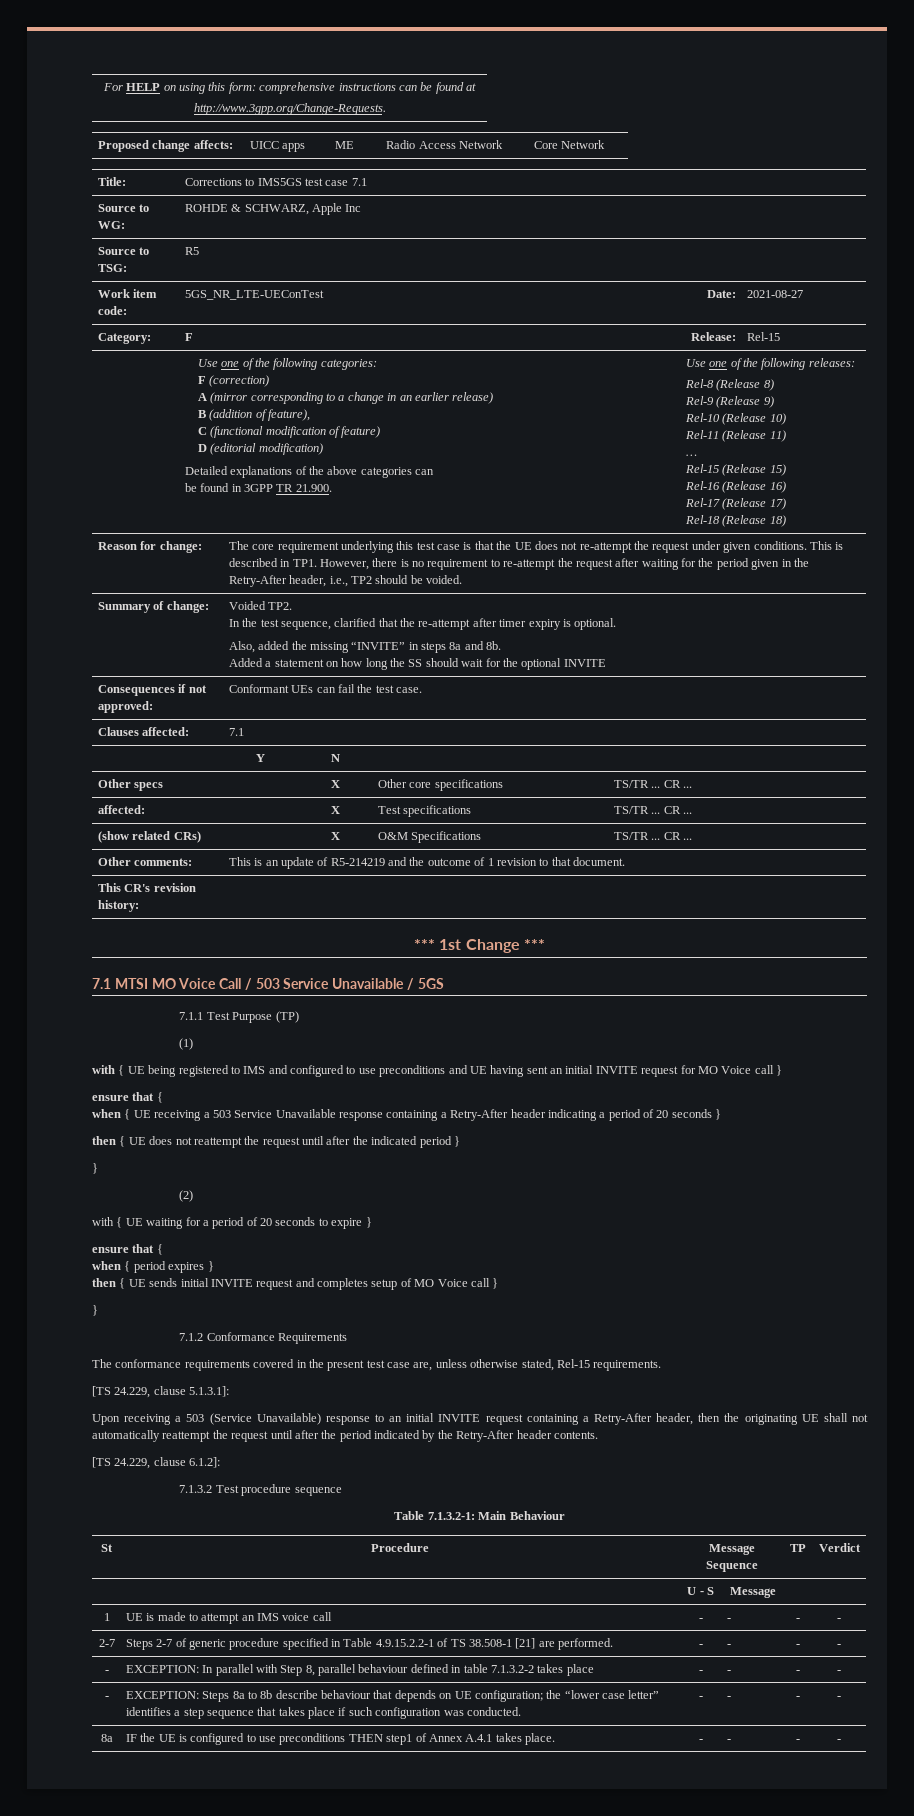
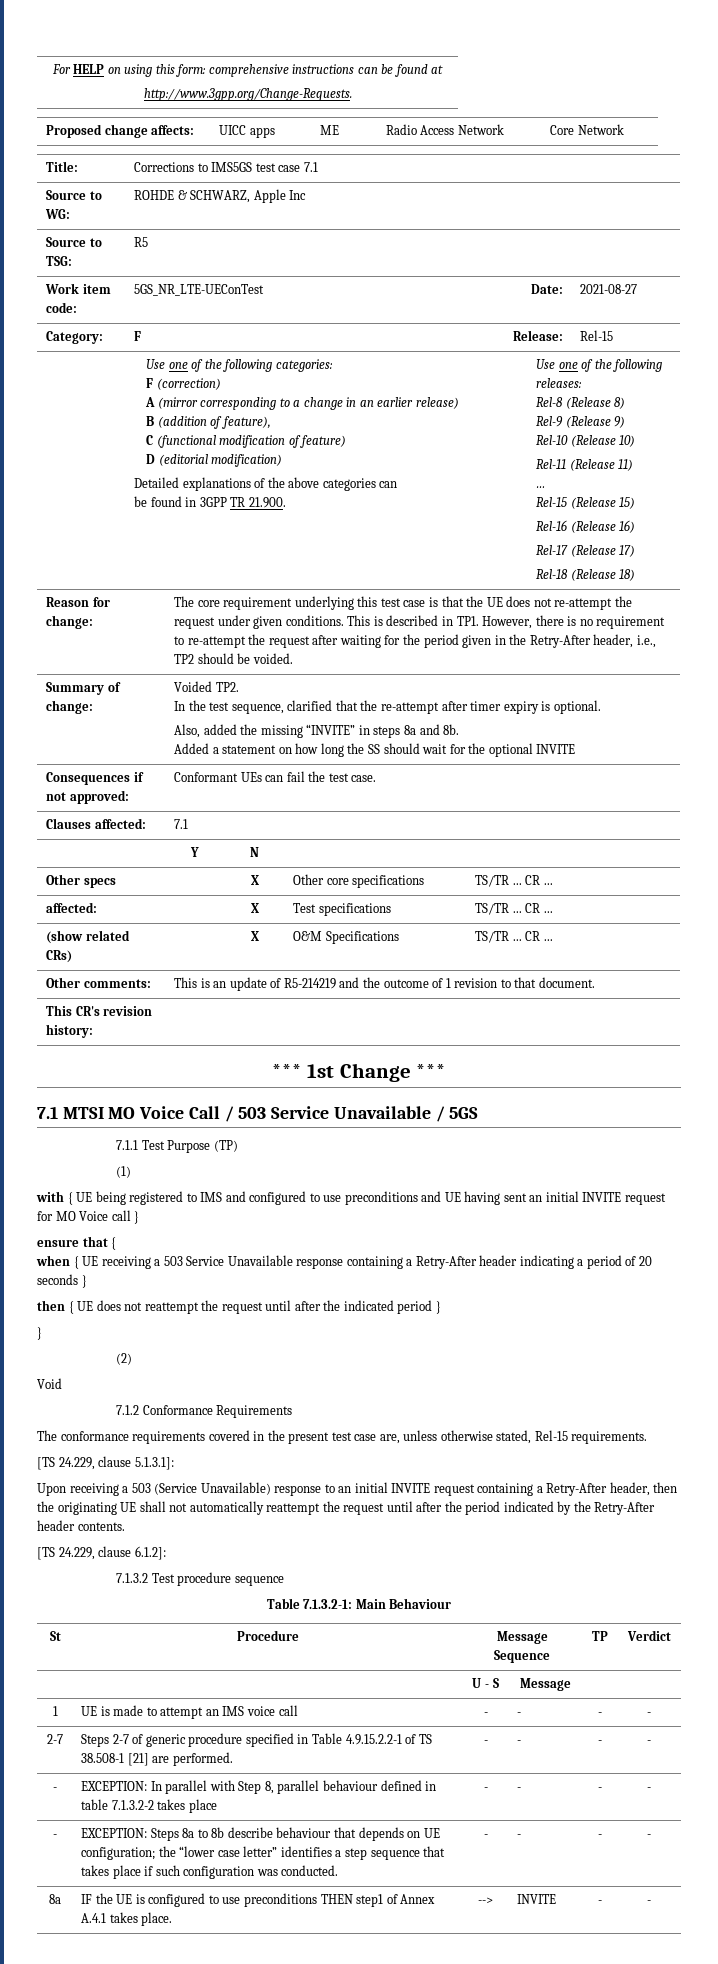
- with { UE waiting for a period of 20 seconds to expire }
- ensure that {
- when { period expires }
- then { UE sends initial INVITE request and completes setup of MO Voice call }
- }
+ Void
- 8a | IF the UE is configured to use preconditions THEN step1 of Annex A.4.1 takes place. | - | - | - | -
+ 8a | IF the UE is configured to use preconditions THEN step1 of Annex A.4.1 takes place. | --> | INVITE | - | -

